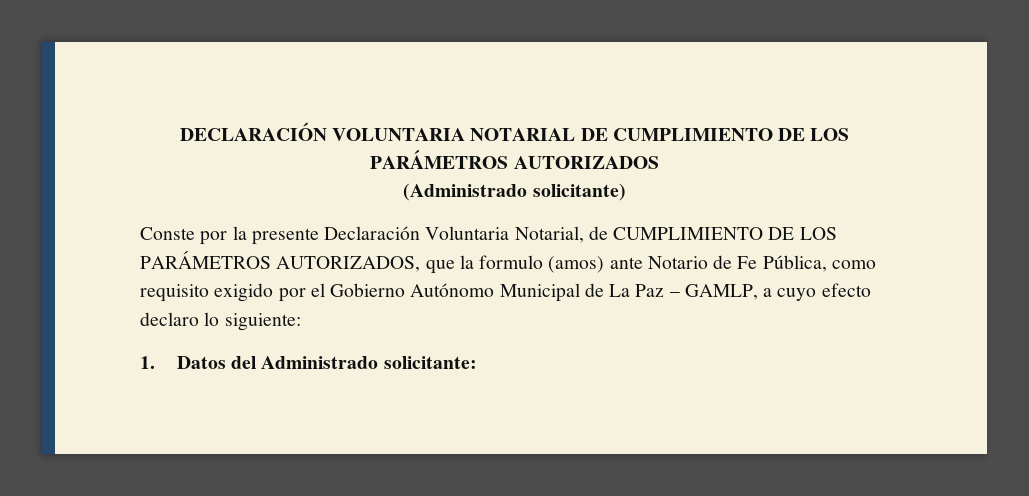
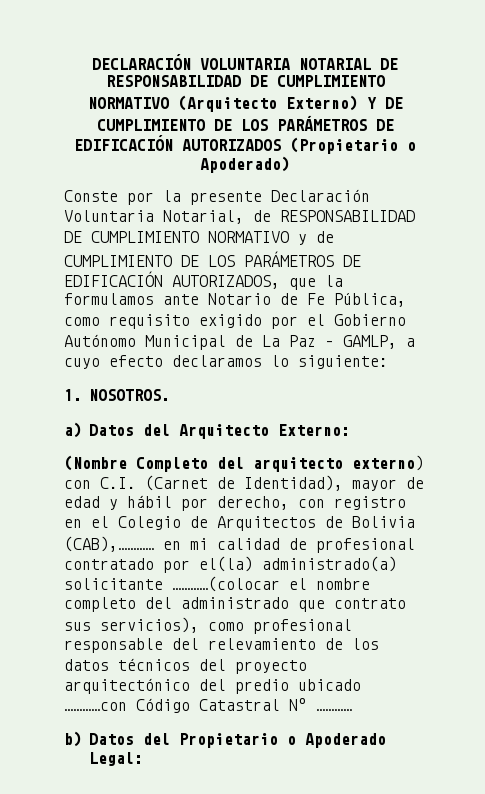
- DECLARACIÓN VOLUNTARIA NOTARIAL DE CUMPLIMIENTO DE LOS PARÁMETROS AUTORIZADOS
- (Administrado solicitante)
+ DECLARACIÓN VOLUNTARIA NOTARIAL DE RESPONSABILIDAD DE CUMPLIMIENTO NORMATIVO (Arquitecto Externo) Y DE CUMPLIMIENTO DE LOS PARÁMETROS DE EDIFICACIÓN AUTORIZADOS (Propietario o Apoderado)
- Conste por la presente Declaración Voluntaria Notarial, de CUMPLIMIENTO DE LOS PARÁMETROS AUTORIZADOS, que la formulo (amos) ante Notario de Fe Pública, como requisito exigido por el Gobierno Autónomo Municipal de La Paz – GAMLP, a cuyo efecto declaro lo siguiente:
+ Conste por la presente Declaración Voluntaria Notarial, de RESPONSABILIDAD DE CUMPLIMIENTO NORMATIVO y de CUMPLIMIENTO DE LOS PARÁMETROS DE EDIFICACIÓN AUTORIZADOS, que la formulamos ante Notario de Fe Pública, como requisito exigido por el Gobierno Autónomo Municipal de La Paz – GAMLP, a cuyo efecto declaramos lo siguiente:
- 1. Datos del Administrado solicitante:
+ 1. NOSOTROS.
+ a) Datos del Arquitecto Externo:
+ (Nombre Completo del arquitecto externo) con C.I. (Carnet de Identidad), mayor de edad y hábil por derecho, con registro en el Colegio de Arquitectos de Bolivia (CAB),………… en mi calidad de profesional contratado por el(la) administrado(a) solicitante …………(colocar el nombre completo del administrado que contrato sus servicios), como profesional responsable del relevamiento de los datos técnicos del proyecto arquitectónico del predio ubicado …………con Código Catastral Nº …………
+ b) Datos del Propietario o Apoderado Legal:

